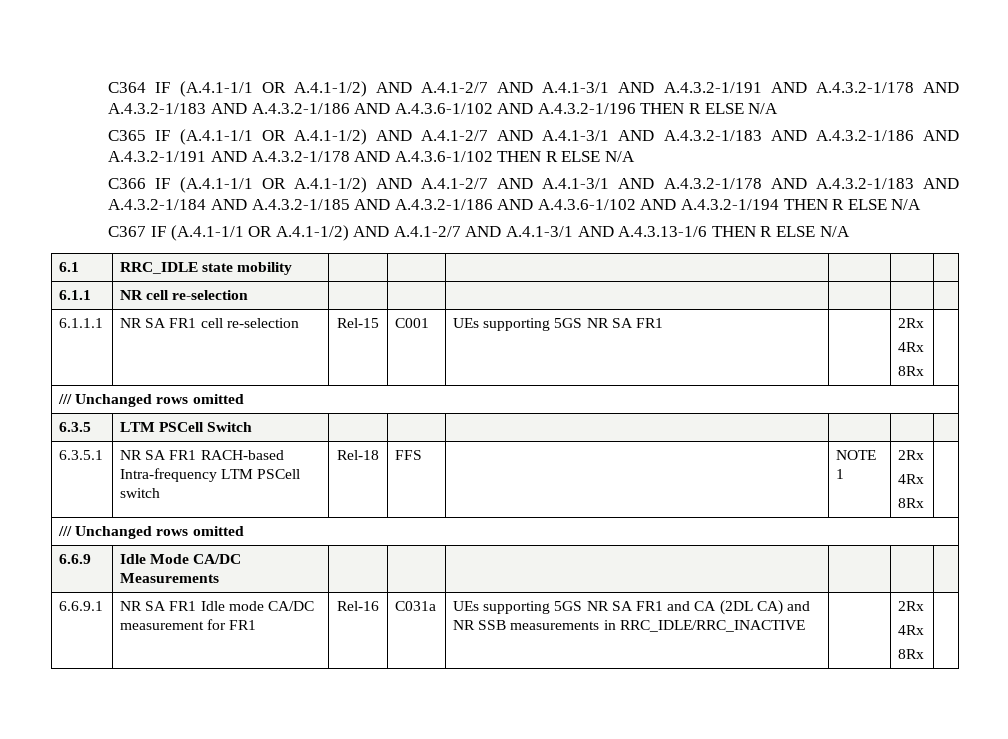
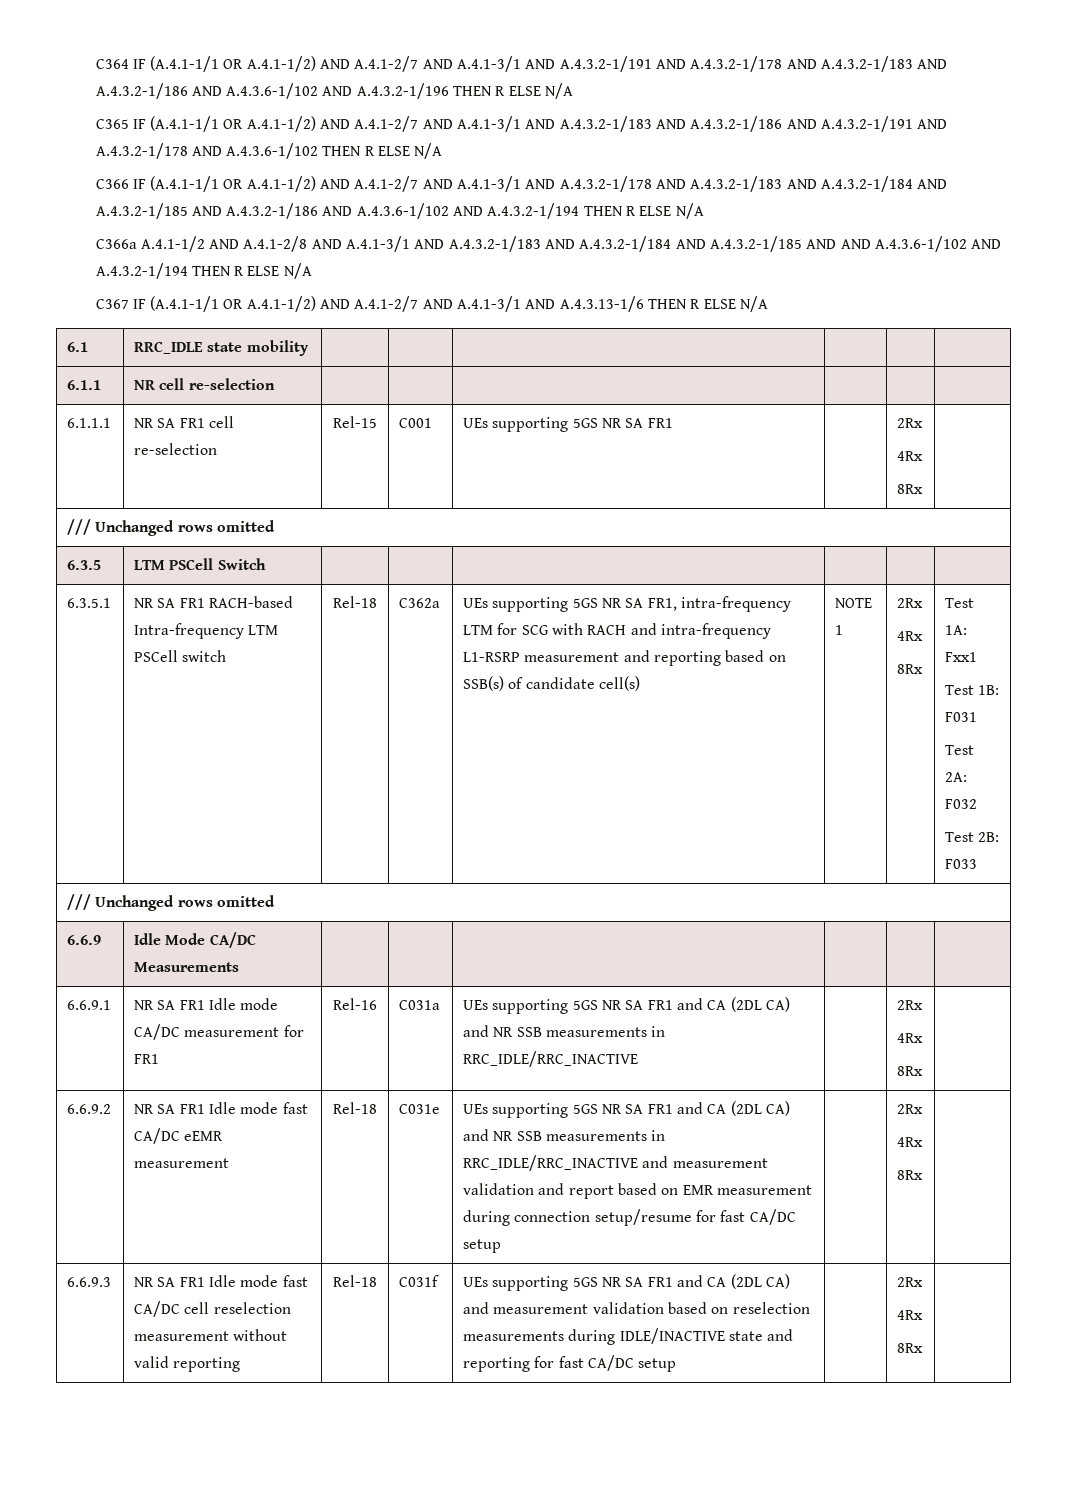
+ C366a A.4.1-1/2 AND A.4.1-2/8 AND A.4.1-3/1 AND A.4.3.2-1/183 AND A.4.3.2-1/184 AND A.4.3.2-1/185 AND AND A.4.3.6-1/102 AND A.4.3.2-1/194 THEN R ELSE N/A
- FFS
+ C362a | UEs supporting 5GS NR SA FR1, intra-frequency LTM for SCG with RACH and intra-frequency L1-RSRP measurement and reporting based on SSB(s) of candidate cell(s)
+ Test 1A: Fxx1
+ Test 1B: F031
+ Test 2A: F032
+ Test 2B: F033
+ 6.6.9.2 | NR SA FR1 Idle mode fast CA/DC eEMR measurement | Rel-18 | C031e | UEs supporting 5GS NR SA FR1 and CA (2DL CA) and NR SSB measurements in RRC_IDLE/RRC_INACTIVE and measurement validation and report based on EMR measurement during connection setup/resume for fast CA/DC setup | | 2Rx
+ 4Rx
+ 8Rx |
+ 6.6.9.3 | NR SA FR1 Idle mode fast CA/DC cell reselection measurement without valid reporting | Rel-18 | C031f | UEs supporting 5GS NR SA FR1 and CA (2DL CA) and measurement validation based on reselection measurements during IDLE/INACTIVE state and reporting for fast CA/DC setup | | 2Rx
+ 4Rx
+ 8Rx

